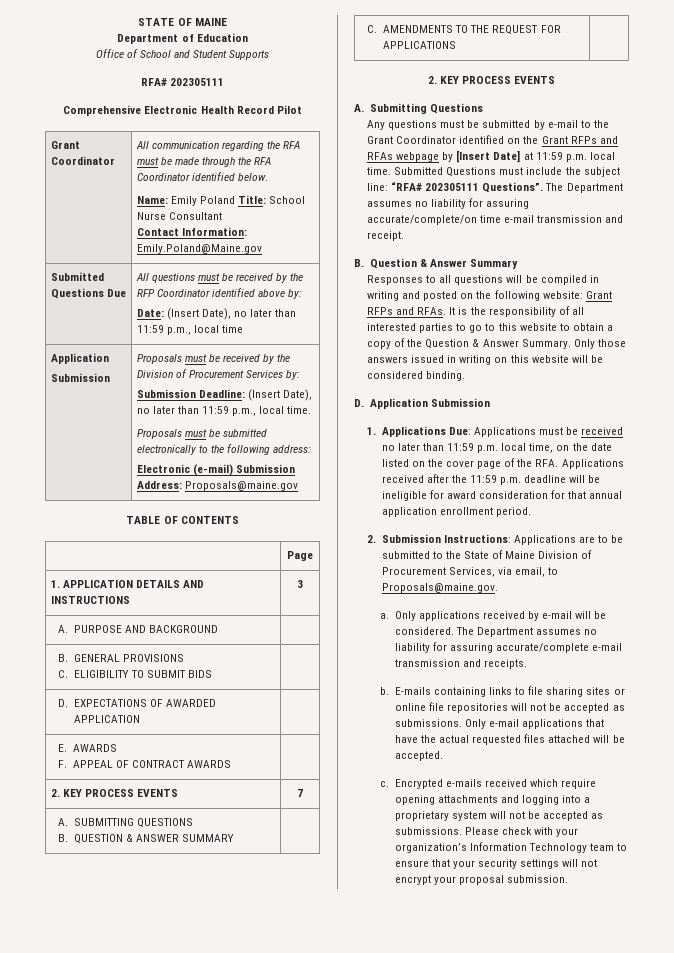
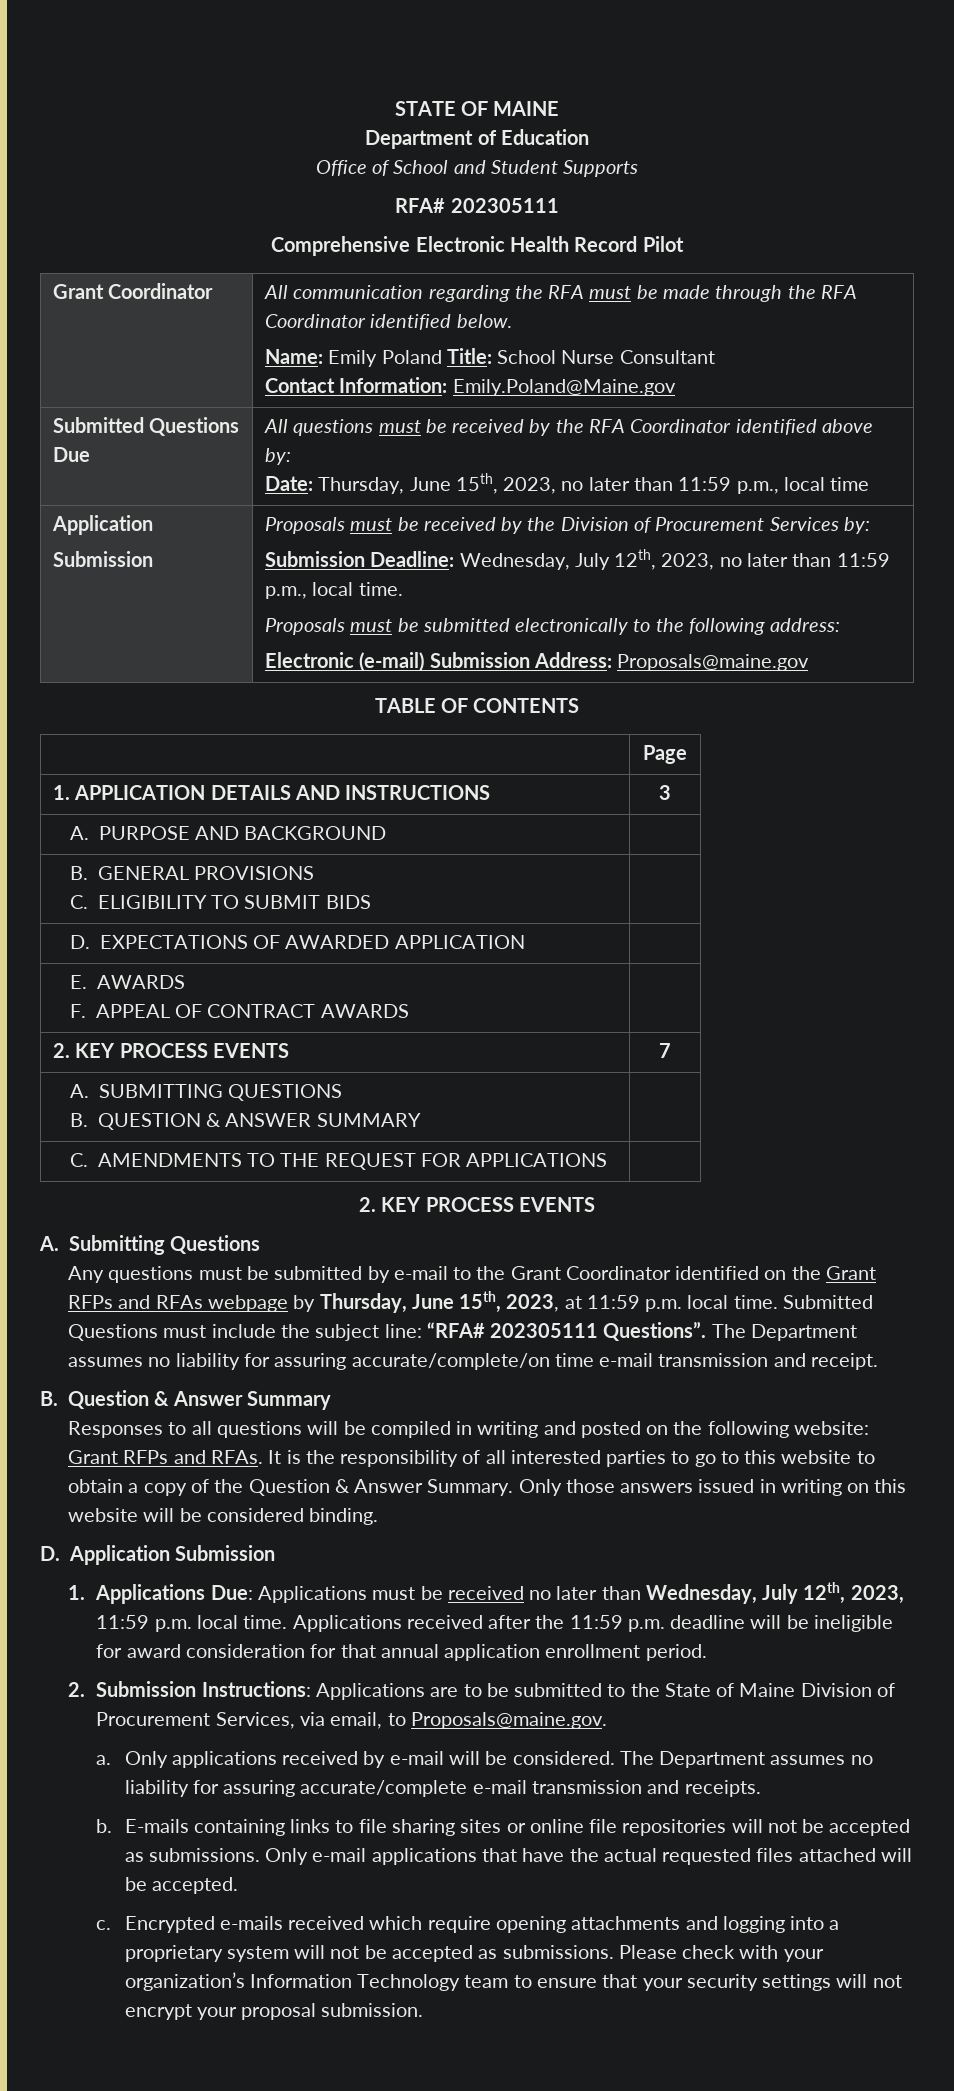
- Submitted Questions Due | All questions must be received by the RFP Coordinator identified above by:
- Date: (Insert Date), no later than 11:59 p.m., local time
+ Submitted Questions Due | All questions must be received by the RFA Coordinator identified above by:
+ Date: Thursday, June 15th, 2023, no later than 11:59 p.m., local time
  Application
  Submission | Proposals must be received by the Division of Procurement Services by:
- Submission Deadline: (Insert Date), no later than 11:59 p.m., local time.
+ Submission Deadline: Wednesday, July 12th, 2023, no later than 11:59 p.m., local time.
- Any questions must be submitted by e-mail to the Grant Coordinator identified on the Grant RFPs and RFAs webpage by [Insert Date] at 11:59 p.m. local time.
+ Any questions must be submitted by e-mail to the Grant Coordinator identified on the Grant RFPs and RFAs webpage by Thursday, June 15th, 2023, at 11:59 p.m. local time.
- 1. Applications Due: Applications must be received no later than 11:59 p.m. local time, on the date listed on the cover page of the RFA. Applications received after the 11:59 p.m. deadline will be ineligible for award consideration for that annual application enrollment period.
+ 1. Applications Due: Applications must be received no later than Wednesday, July 12th, 2023, 11:59 p.m. local time. Applications received after the 11:59 p.m. deadline will be ineligible for award consideration for that annual application enrollment period.

